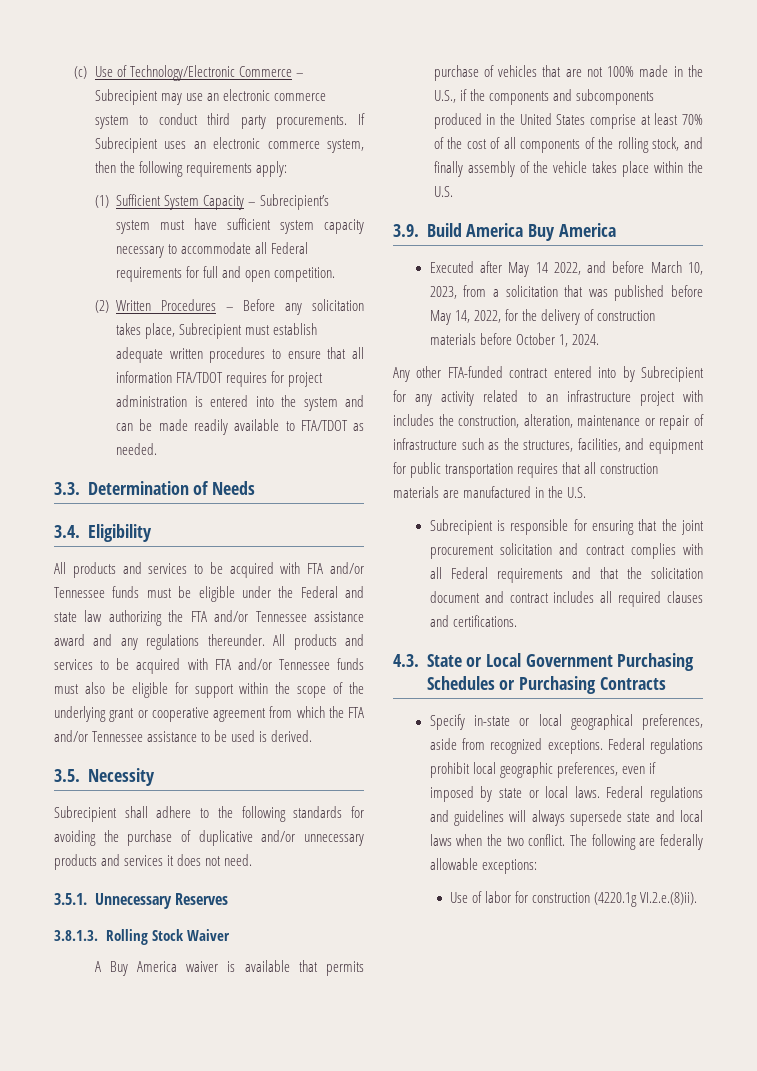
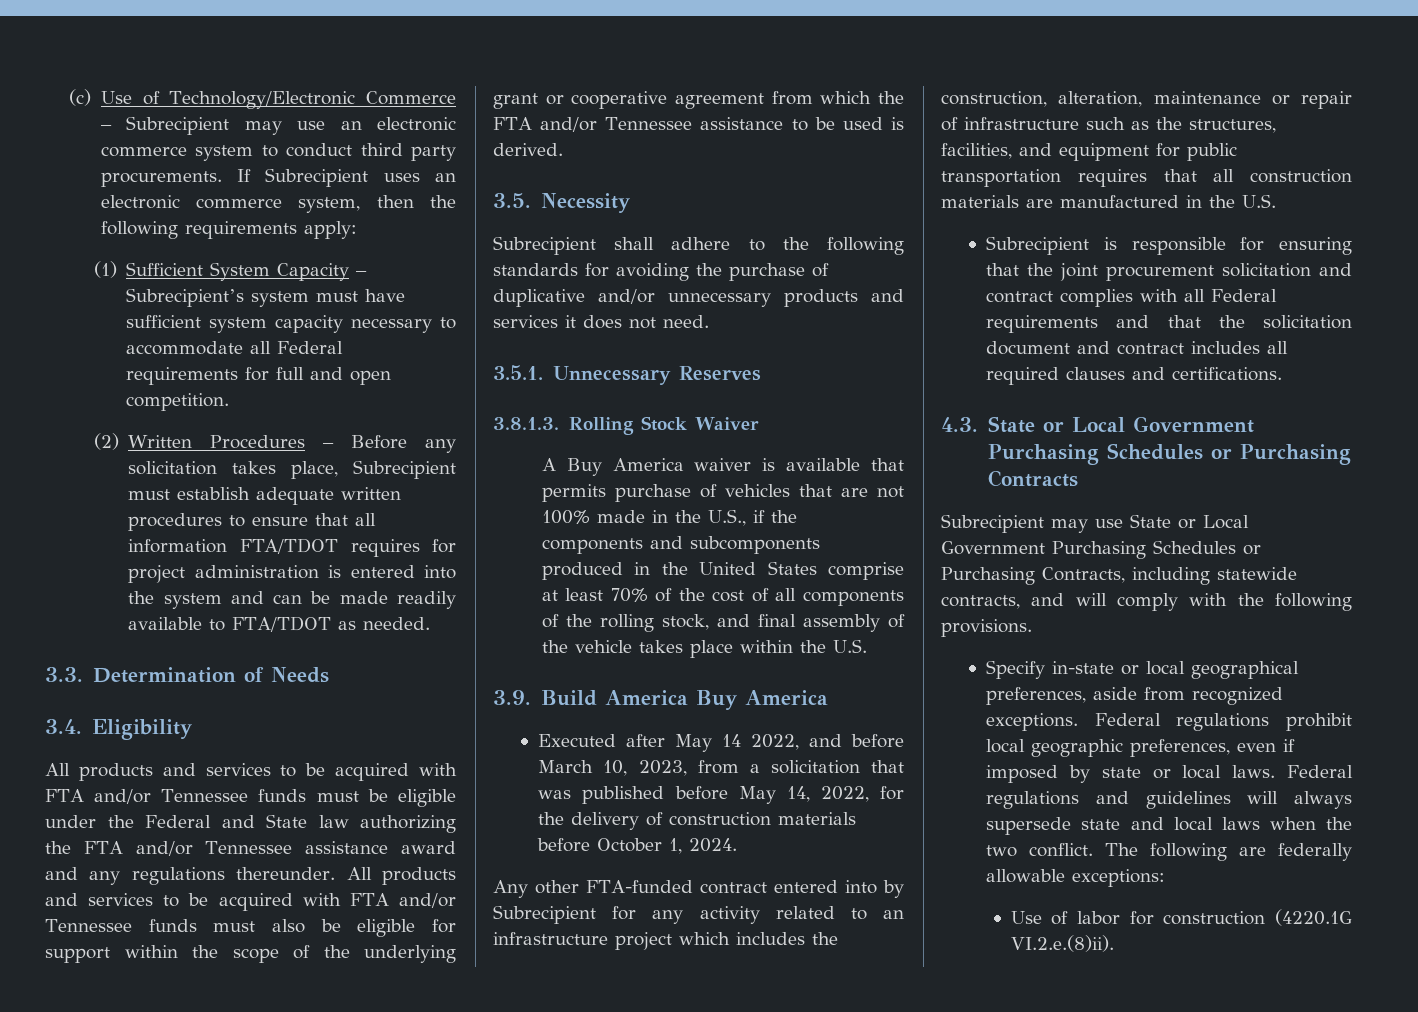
- All products and services to be acquired with FTA and/or Tennessee funds must be eligible under the Federal and state law authorizing the FTA and/or Tennessee assistance award and any regulations thereunder.
+ All products and services to be acquired with FTA and/or Tennessee funds must be eligible under the Federal and State law authorizing the FTA and/or Tennessee assistance award and any regulations thereunder.
- A Buy America waiver is available that permits purchase of vehicles that are not 100% made in the U.S., if the components and subcomponents produced in the United States comprise at least 70% of the cost of all components of the rolling stock, and finally assembly of the vehicle takes place within the U.S.
+ A Buy America waiver is available that permits purchase of vehicles that are not 100% made in the U.S., if the components and subcomponents produced in the United States comprise at least 70% of the cost of all components of the rolling stock, and final assembly of the vehicle takes place within the U.S.
- Any other FTA-funded contract entered into by Subrecipient for any activity related to an infrastructure project with includes the construction, alteration, maintenance or repair of infrastructure such as the structures, facilities, and equipment for public transportation requires that all construction materials are manufactured in the U.S.
+ Any other FTA-funded contract entered into by Subrecipient for any activity related to an infrastructure project which includes the construction, alteration, maintenance or repair of infrastructure such as the structures, facilities, and equipment for public transportation requires that all construction materials are manufactured in the U.S.
+ Subrecipient may use State or Local Government Purchasing Schedules or Purchasing Contracts, including statewide contracts, and will comply with the following provisions.
- Use of labor for construction (4220.1g VI.2.e.(8)ii).
+ Use of labor for construction (4220.1G VI.2.e.(8)ii).

